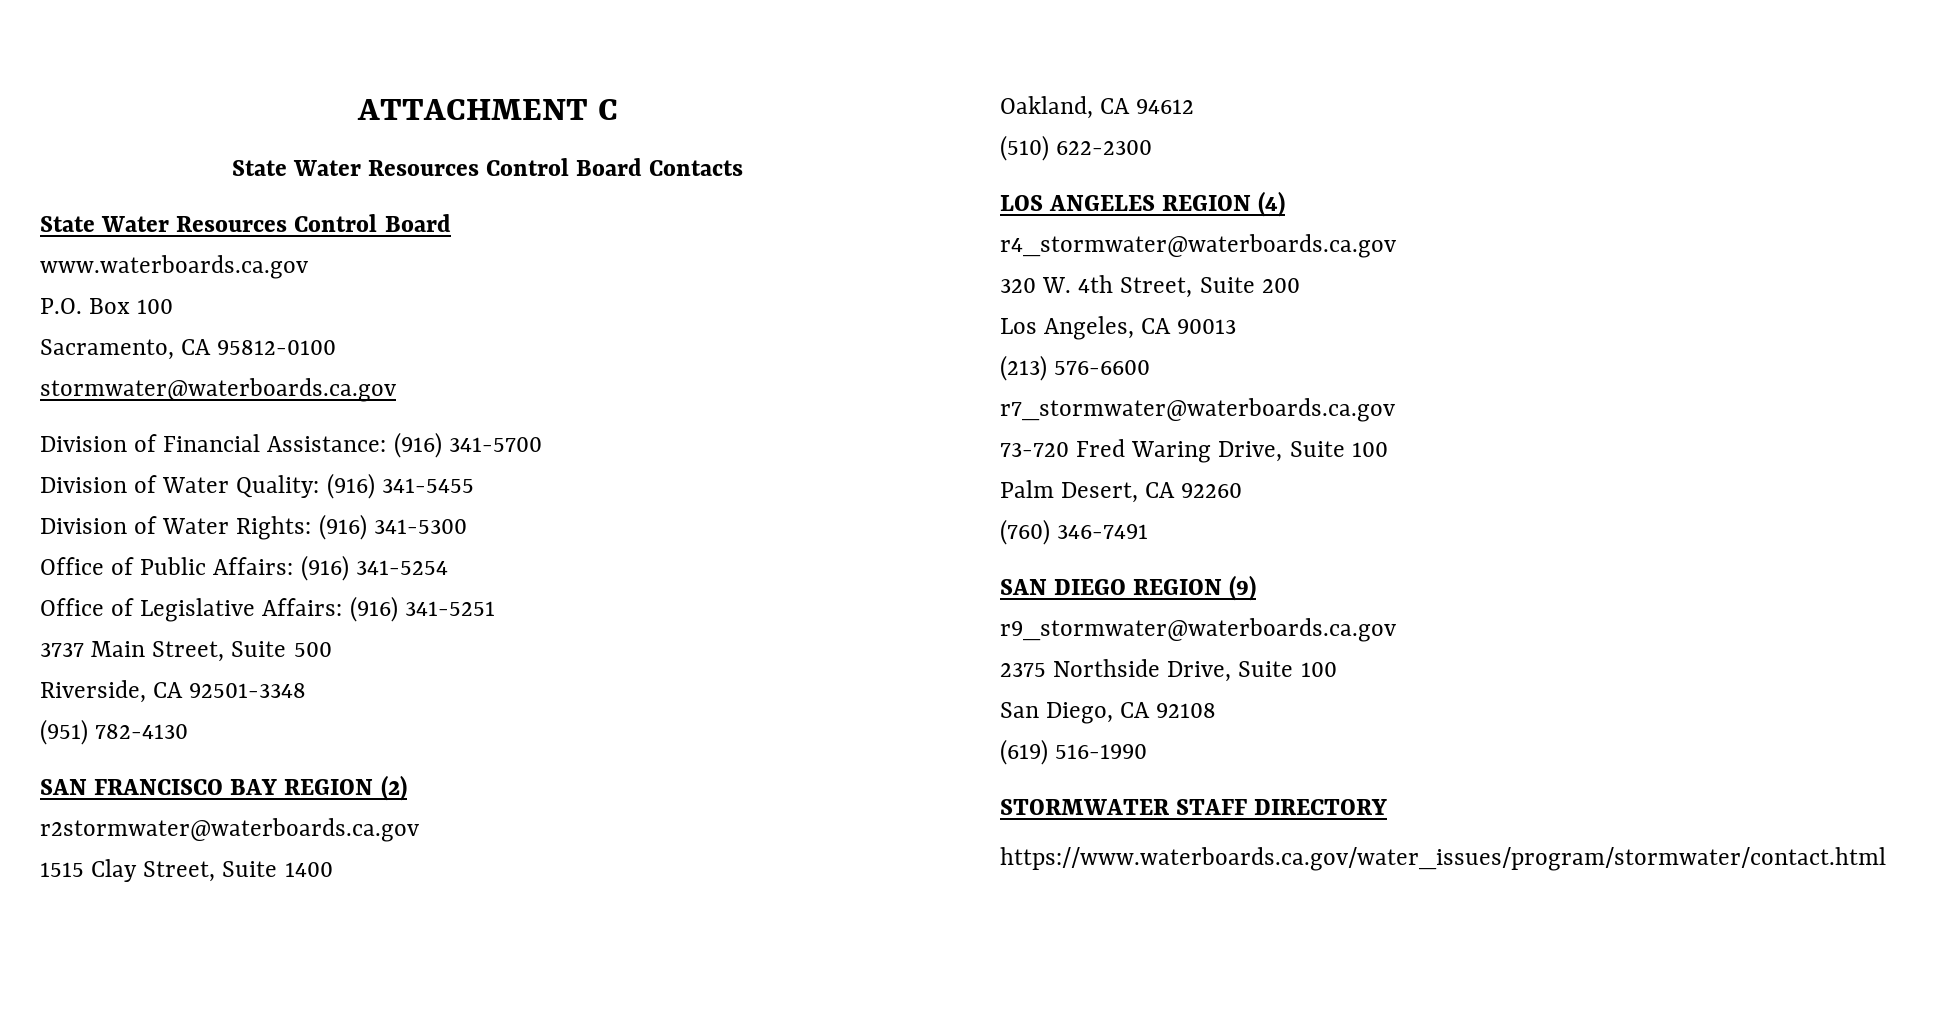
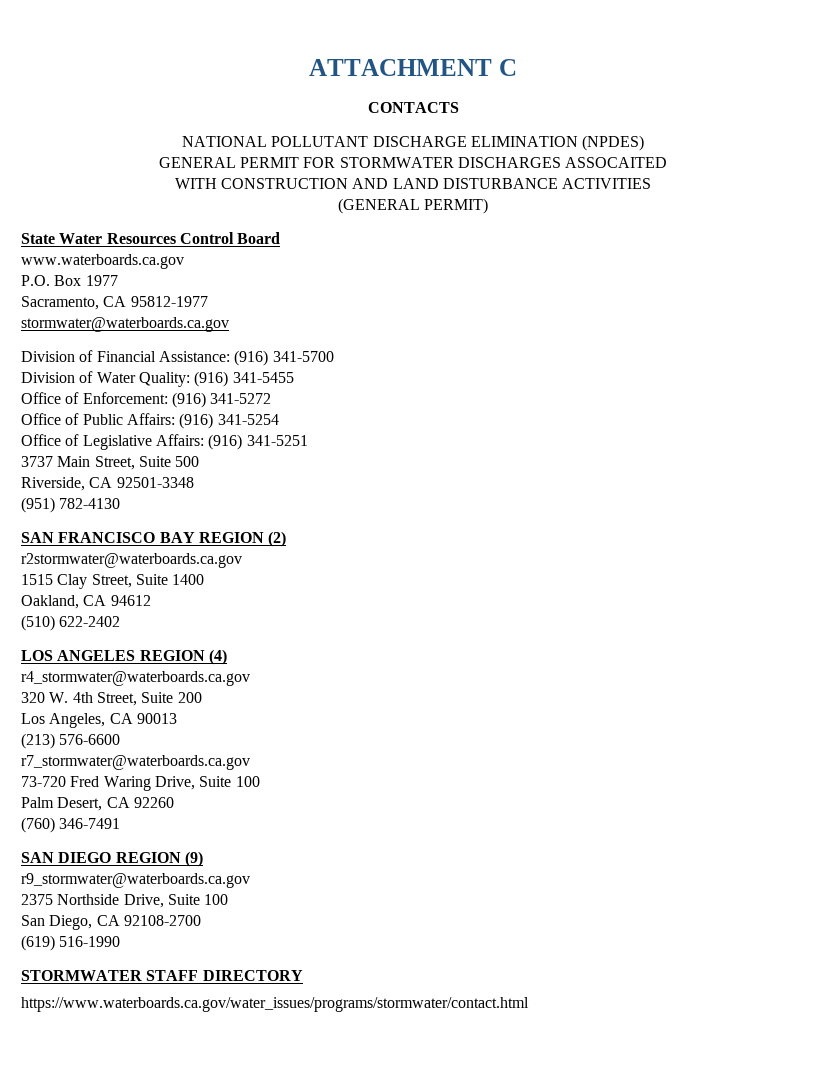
- State Water Resources Control Board Contacts
+ CONTACTS
+ NATIONAL POLLUTANT DISCHARGE ELIMINATION (NPDES)
+ GENERAL PERMIT FOR STORMWATER DISCHARGES ASSOCAITED
+ WITH CONSTRUCTION AND LAND DISTURBANCE ACTIVITIES
+ (GENERAL PERMIT)
- P.O. Box 100
+ P.O. Box 1977
- Sacramento, CA 95812-0100
+ Sacramento, CA 95812-1977
- Division of Water Rights: (916) 341-5300
+ Office of Enforcement: (916) 341-5272
- (510) 622-2300
+ (510) 622-2402
- San Diego, CA 92108
+ San Diego, CA 92108-2700
- https://www.waterboards.ca.gov/water_issues/program/stormwater/contact.html
+ https://www.waterboards.ca.gov/water_issues/programs/stormwater/contact.html

